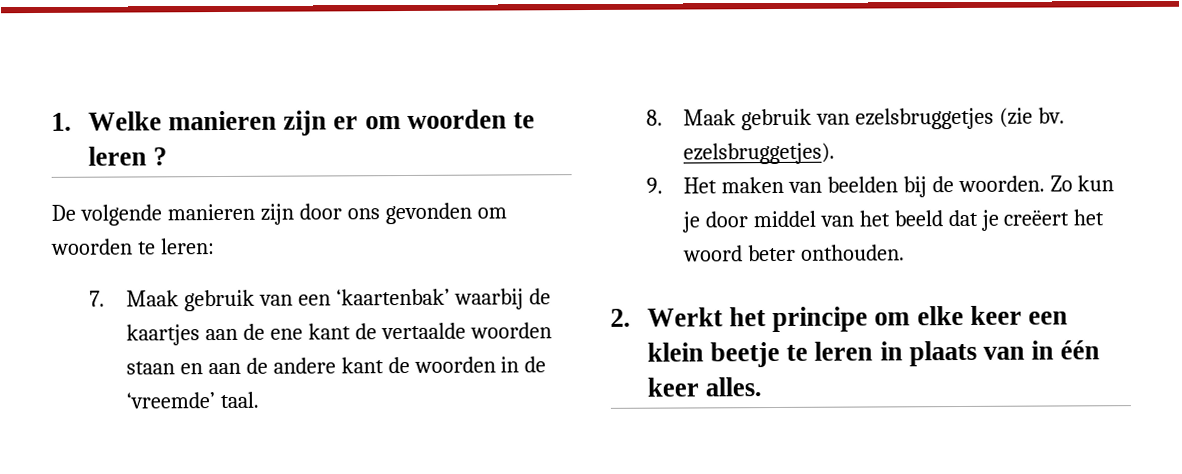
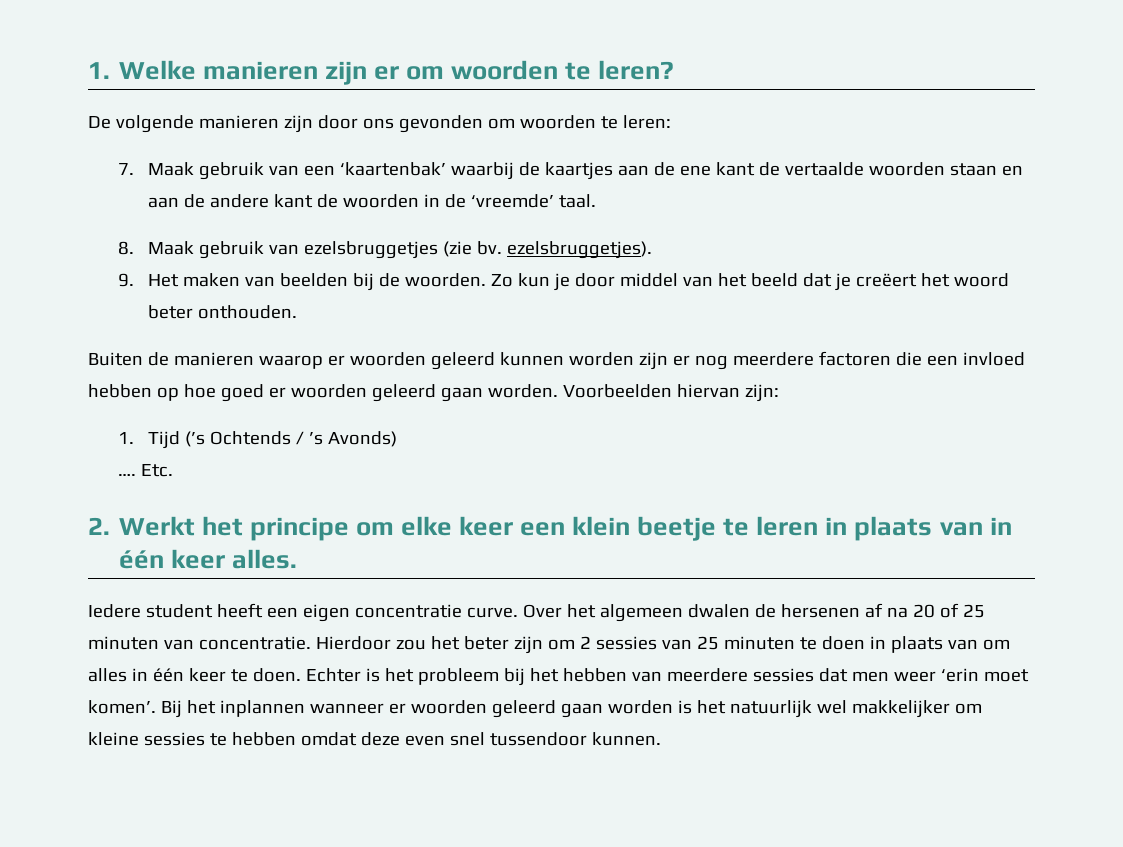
- 1. Welke manieren zijn er om woorden te leren ?
+ 1. Welke manieren zijn er om woorden te leren?
+ Buiten de manieren waarop er woorden geleerd kunnen worden zijn er nog meerdere factoren die een invloed hebben op hoe goed er woorden geleerd gaan worden. Voorbeelden hiervan zijn:
+ 1. Tijd (’s Ochtends / ’s Avonds)
+ …. Etc.
+ Iedere student heeft een eigen concentratie curve. Over het algemeen dwalen de hersenen af na 20 of 25 minuten van concentratie. Hierdoor zou het beter zijn om 2 sessies van 25 minuten te doen in plaats van om alles in één keer te doen. Echter is het probleem bij het hebben van meerdere sessies dat men weer ‘erin moet komen’. Bij het inplannen wanneer er woorden geleerd gaan worden is het natuurlijk wel makkelijker om kleine sessies te hebben omdat deze even snel tussendoor kunnen.

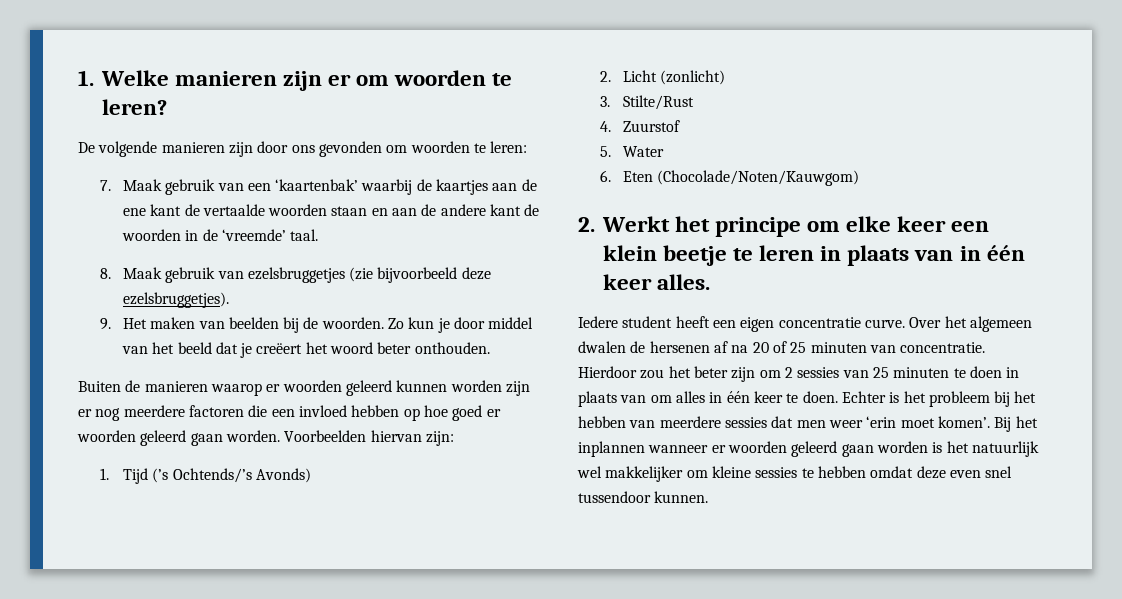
- 8. Maak gebruik van ezelsbruggetjes (zie bv. ezelsbruggetjes).
+ 8. Maak gebruik van ezelsbruggetjes (zie bijvoorbeeld deze ezelsbruggetjes).
- 1. Tijd (’s Ochtends / ’s Avonds)
- …. Etc.
+ 1. Tijd (’s Ochtends/’s Avonds)
+ 2. Licht (zonlicht)
+ 3. Stilte/Rust
+ 4. Zuurstof
+ 5. Water
+ 6. Eten (Chocolade/Noten/Kauwgom)

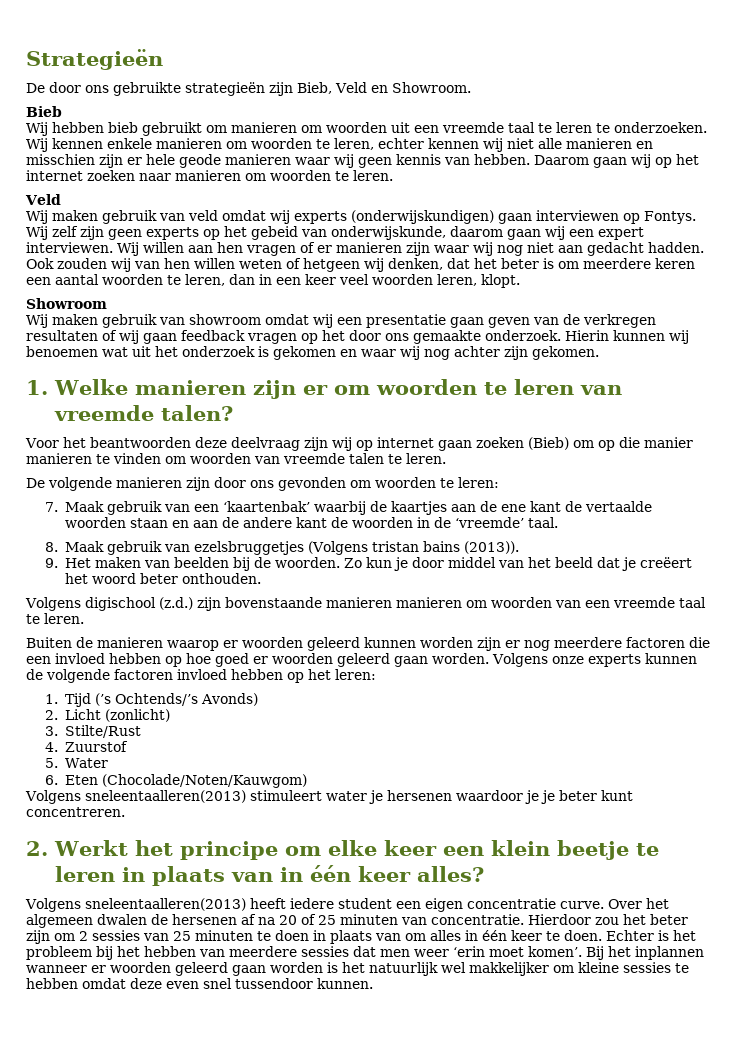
+ Strategieën
+ De door ons gebruikte strategieën zijn Bieb, Veld en Showroom.
+ Bieb
+ Wij hebben bieb gebruikt om manieren om woorden uit een vreemde taal te leren te onderzoeken. Wij kennen enkele manieren om woorden te leren, echter kennen wij niet alle manieren en misschien zijn er hele geode manieren waar wij geen kennis van hebben. Daarom gaan wij op het internet zoeken naar manieren om woorden te leren.
+ Veld
+ Wij maken gebruik van veld omdat wij experts (onderwijskundigen) gaan interviewen op Fontys. Wij zelf zijn geen experts op het gebeid van onderwijskunde, daarom gaan wij een expert interviewen. Wij willen aan hen vragen of er manieren zijn waar wij nog niet aan gedacht hadden. Ook zouden wij van hen willen weten of hetgeen wij denken, dat het beter is om meerdere keren een aantal woorden te leren, dan in een keer veel woorden leren, klopt.
+ Showroom
+ Wij maken gebruik van showroom omdat wij een presentatie gaan geven van de verkregen resultaten of wij gaan feedback vragen op het door ons gemaakte onderzoek. Hierin kunnen wij benoemen wat uit het onderzoek is gekomen en waar wij nog achter zijn gekomen.
- 1. Welke manieren zijn er om woorden te leren?
+ 1. Welke manieren zijn er om woorden te leren van vreemde talen?
+ Voor het beantwoorden deze deelvraag zijn wij op internet gaan zoeken (Bieb) om op die manier manieren te vinden om woorden van vreemde talen te leren.
- 8. Maak gebruik van ezelsbruggetjes (zie bijvoorbeeld deze ezelsbruggetjes).
+ 8. Maak gebruik van ezelsbruggetjes (Volgens tristan bains (2013)).
+ Volgens digischool (z.d.) zijn bovenstaande manieren manieren om woorden van een vreemde taal te leren.
- Voorbeelden hiervan zijn:
+ Volgens onze experts kunnen de volgende factoren invloed hebben op het leren:
+ Volgens sneleentaalleren(2013) stimuleert water je hersenen waardoor je je beter kunt concentreren.
- 2. Werkt het principe om elke keer een klein beetje te leren in plaats van in één keer alles.
- Iedere student heeft een eigen concentratie curve.
+ 2. Werkt het principe om elke keer een klein beetje te leren in plaats van in één keer alles?
+ Volgens sneleentaalleren(2013) heeft iedere student een eigen concentratie curve.

